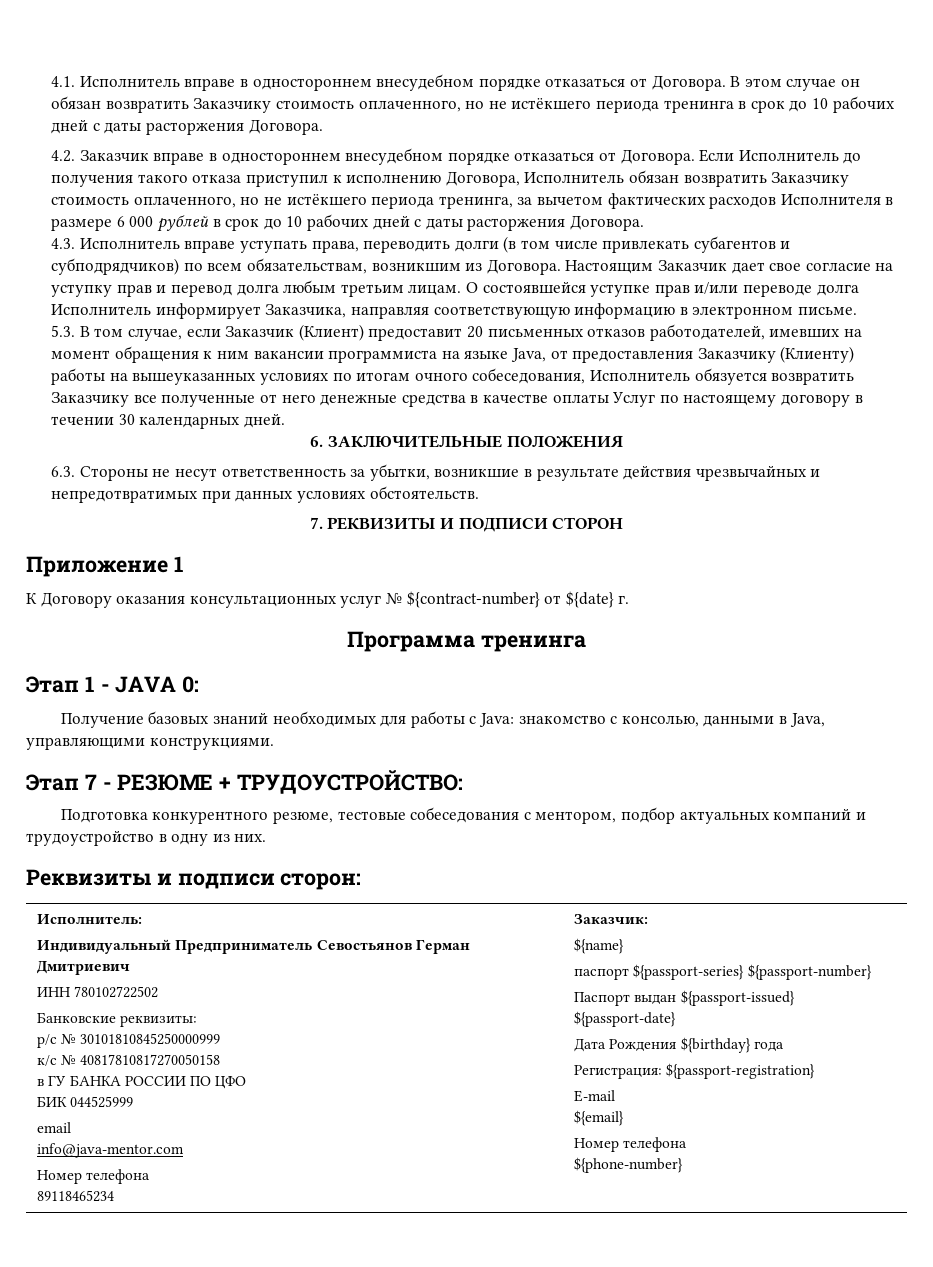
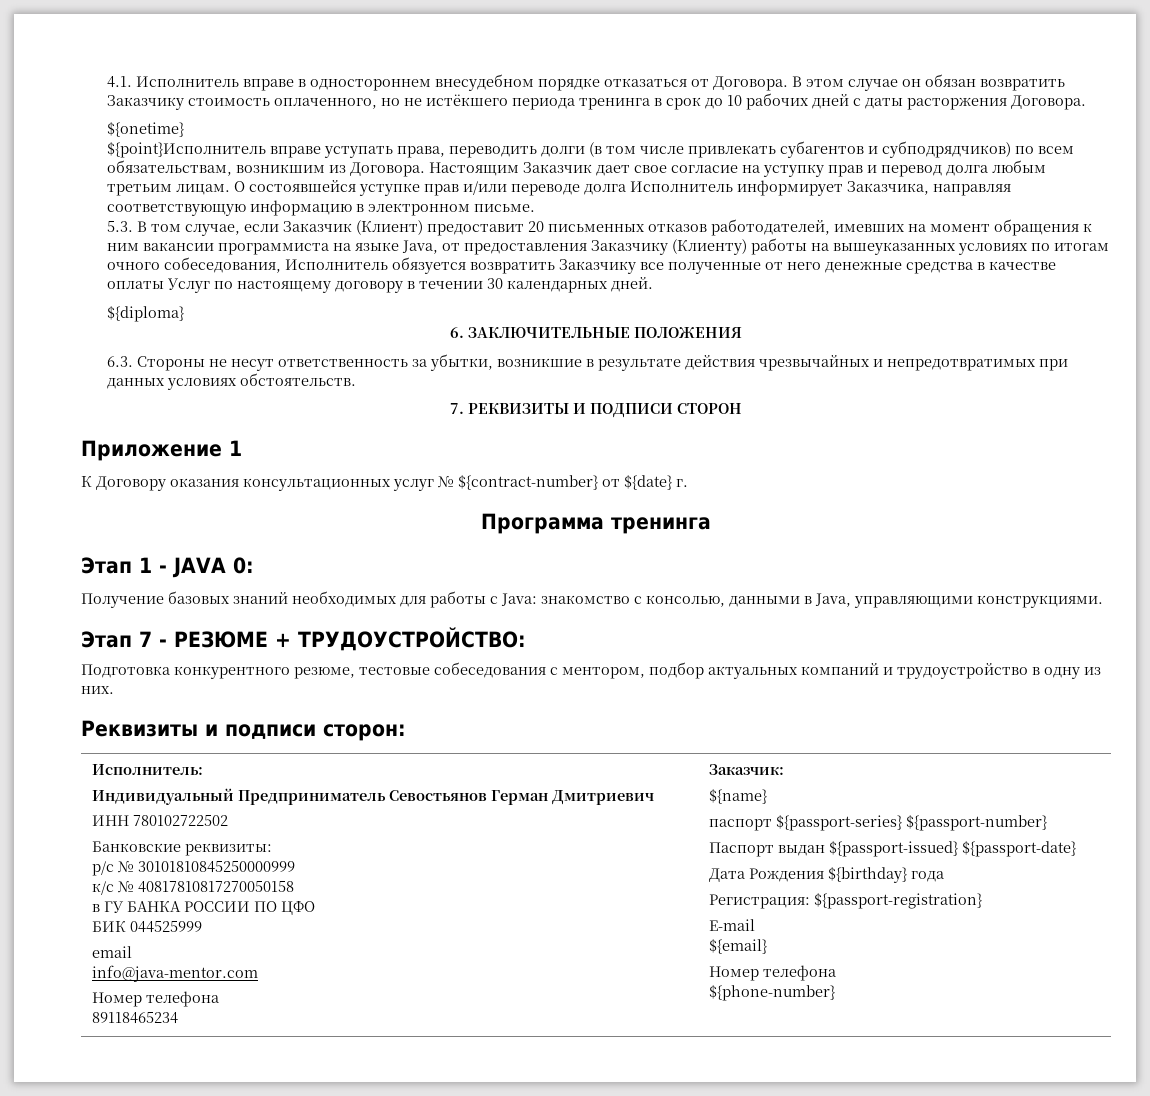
- 4.2. Заказчик вправе в одностороннем внесудебном порядке отказаться от Договора. Если Исполнитель до получения такого отказа приступил к исполнению Договора, Исполнитель обязан возвратить Заказчику стоимость оплаченного, но не истёкшего периода тренинга, за вычетом фактических расходов Исполнителя в размере 6 000 рублей в срок до 10 рабочих дней с даты расторжения Договора.
- 4.3. Исполнитель вправе уступать права, переводить долги (в том числе привлекать субагентов и субподрядчиков) по всем обязательствам, возникшим из Договора.
+ ${onetime}
+ ${point}Исполнитель вправе уступать права, переводить долги (в том числе привлекать субагентов и субподрядчиков) по всем обязательствам, возникшим из Договора.
+ ${diploma}

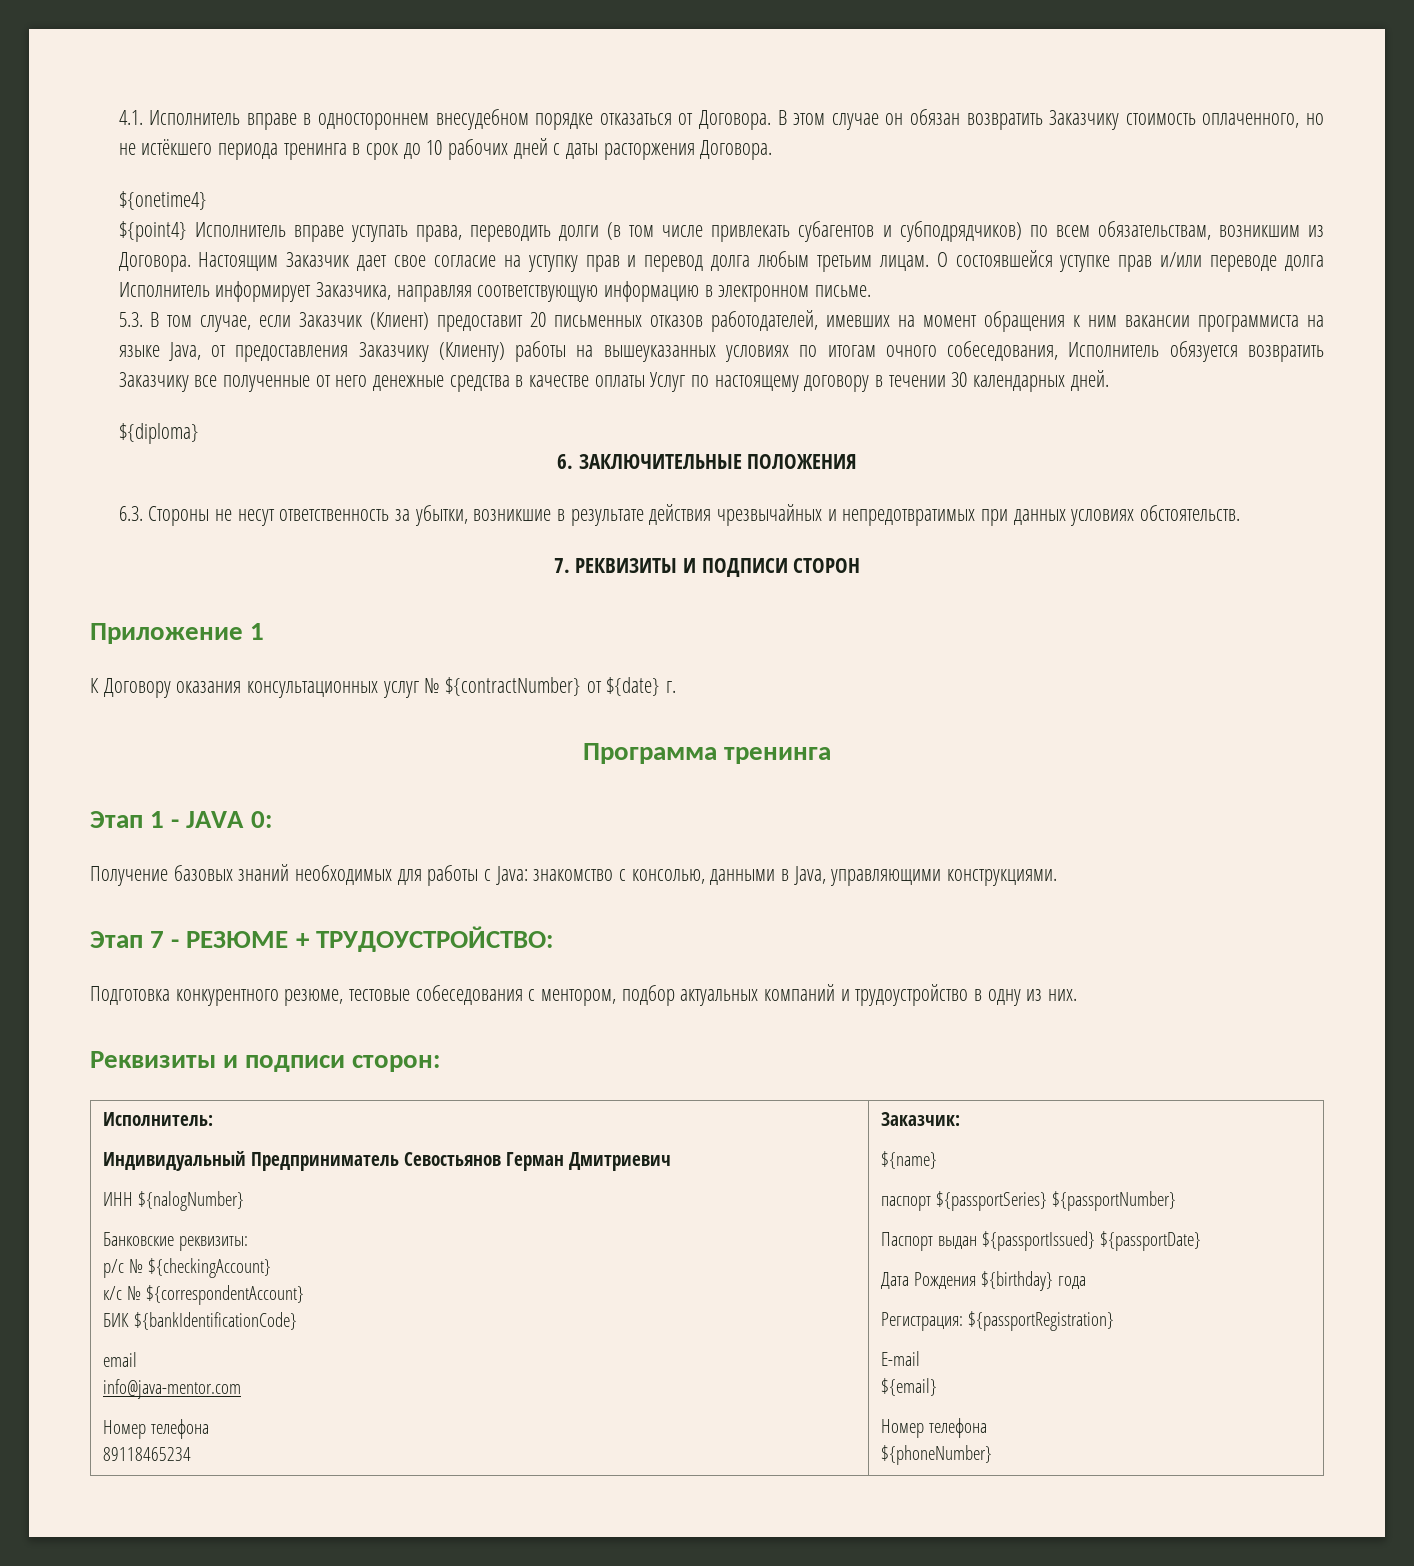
- ${onetime}
- ${point}Исполнитель вправе уступать права, переводить долги (в том числе привлекать субагентов и субподрядчиков) по всем обязательствам, возникшим из Договора.
+ ${onetime4}
+ ${point4} Исполнитель вправе уступать права, переводить долги (в том числе привлекать субагентов и субподрядчиков) по всем обязательствам, возникшим из Договора.
- К Договору оказания консультационных услуг № ${contract-number} от ${date} г.
+ К Договору оказания консультационных услуг № ${contractNumber} от ${date} г.
- ИНН 780102722502
+ ИНН ${nalogNumber}
- р/с № 30101810845250000999
+ р/с № ${checkingAccount}
- к/с № 40817810817270050158
- в ГУ БАНКА РОССИИ ПО ЦФО
+ к/с № ${correspondentAccount}
- БИК 044525999
+ БИК ${bankIdentificationCode}
- паспорт ${passport-series} ${passport-number}
+ паспорт ${passportSeries} ${passportNumber}
- Паспорт выдан ${passport-issued} ${passport-date}
+ Паспорт выдан ${passportIssued} ${passportDate}
- Регистрация: ${passport-registration}
+ Регистрация: ${passportRegistration}
- ${phone-number}
+ ${phoneNumber}

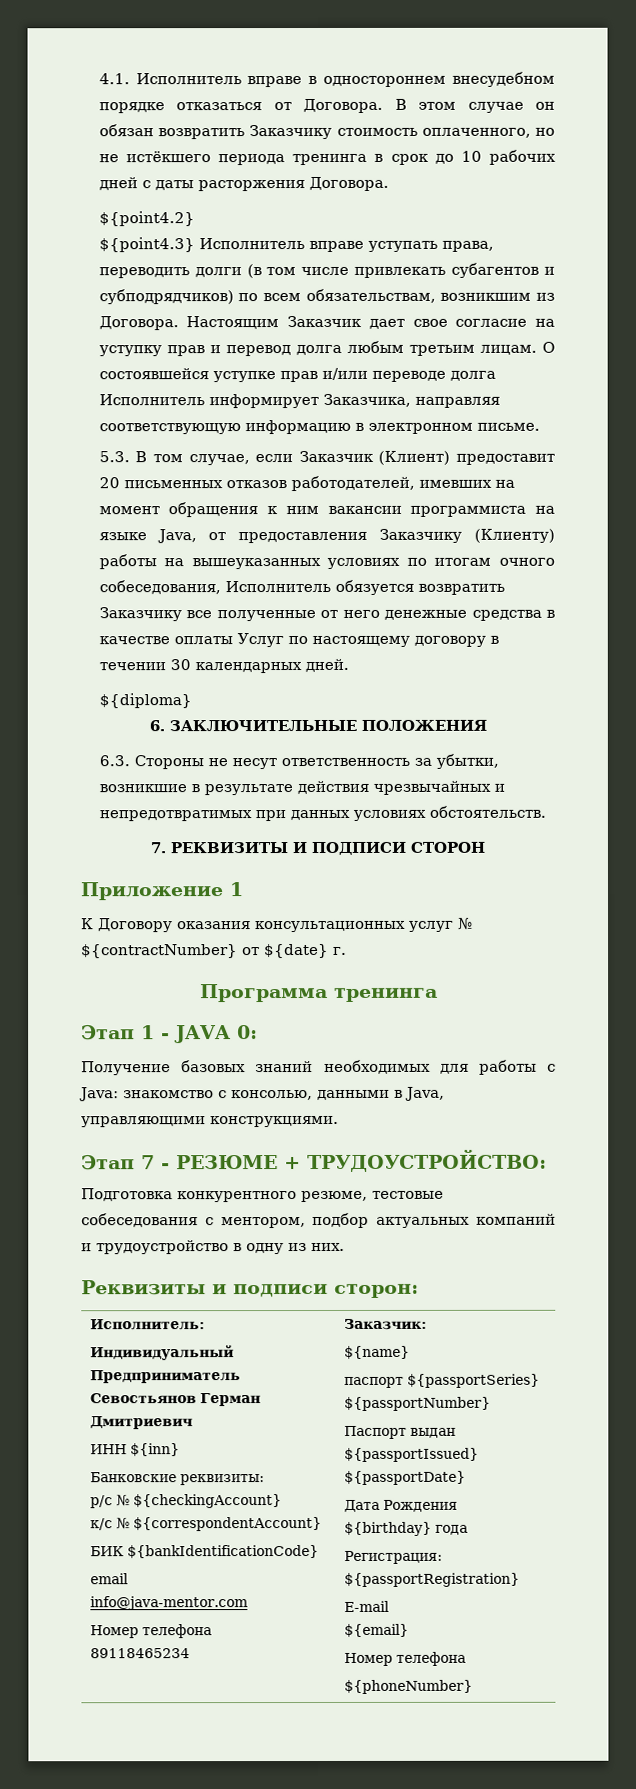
- ${onetime4}
- ${point4} Исполнитель вправе уступать права, переводить долги (в том числе привлекать субагентов и субподрядчиков) по всем обязательствам, возникшим из Договора.
+ ${point4.2}
+ ${point4.3} Исполнитель вправе уступать права, переводить долги (в том числе привлекать субагентов и субподрядчиков) по всем обязательствам, возникшим из Договора.
- ИНН ${nalogNumber}
+ ИНН ${inn}

